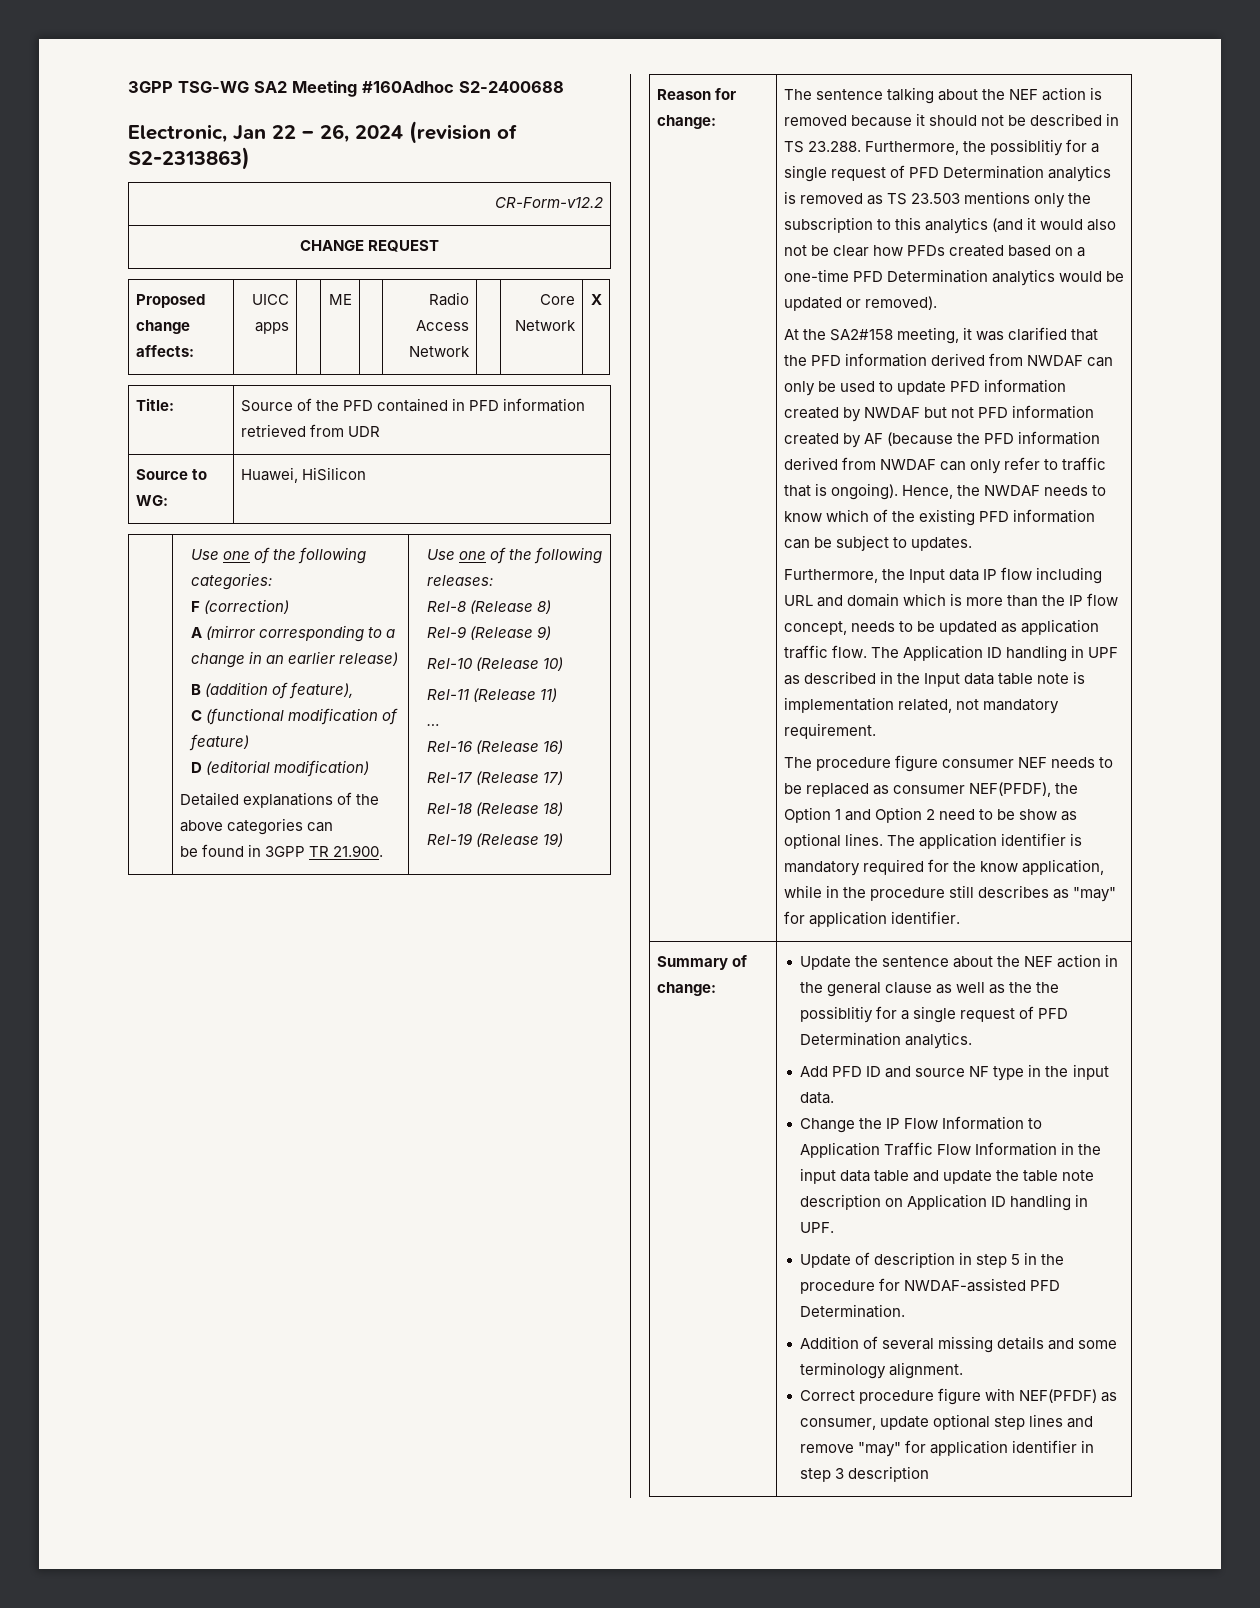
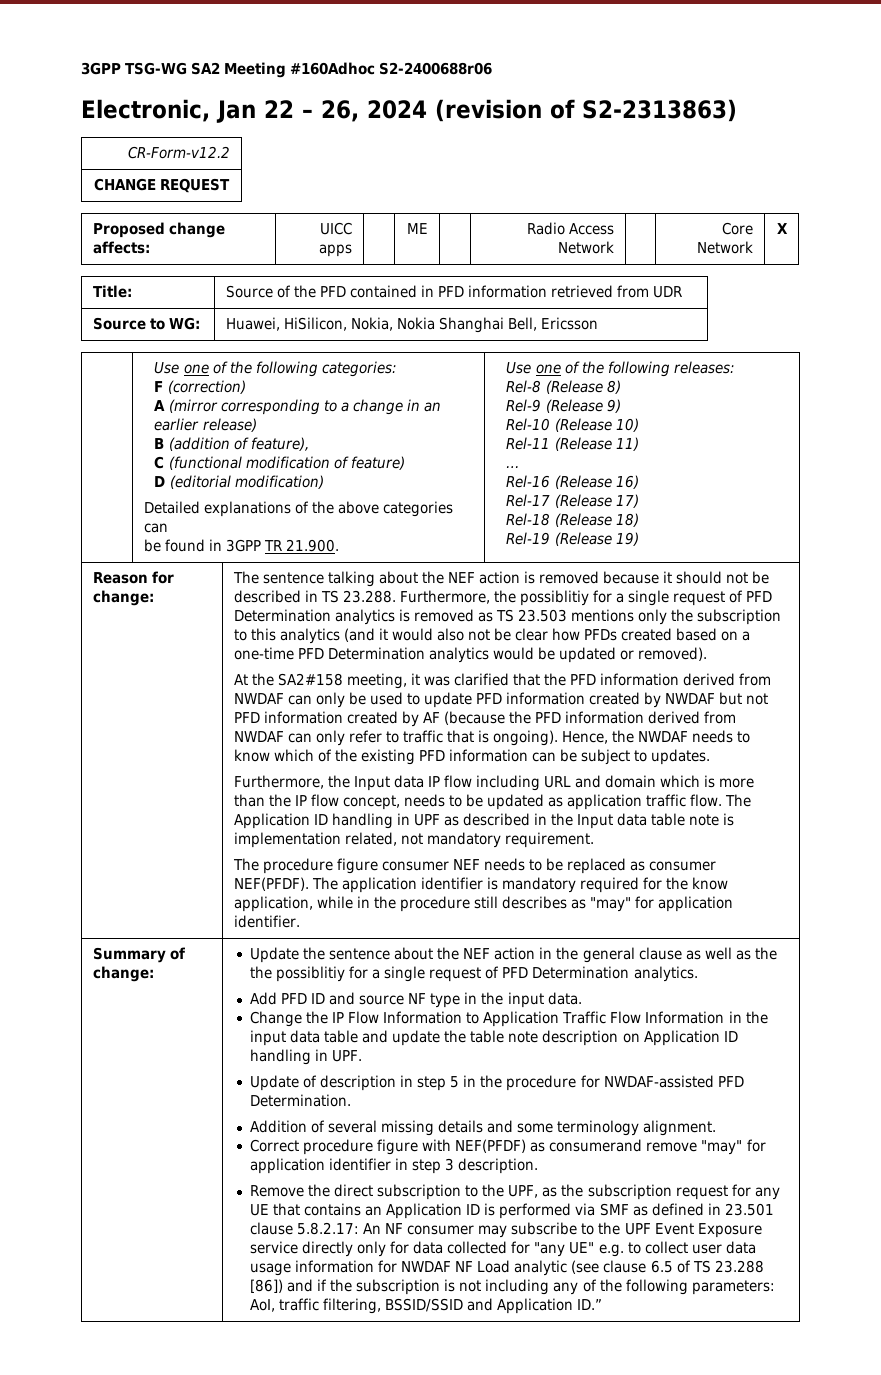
- 3GPP TSG-WG SA2 Meeting #160Adhoc S2-2400688
+ 3GPP TSG-WG SA2 Meeting #160Adhoc S2-2400688r06
- Source to WG: | Huawei, HiSilicon
+ Source to WG: | Huawei, HiSilicon, Nokia, Nokia Shanghai Bell, Ericsson
- The procedure figure consumer NEF needs to be replaced as consumer NEF(PFDF), the Option 1 and Option 2 need to be show as optional lines.
+ The procedure figure consumer NEF needs to be replaced as consumer NEF(PFDF).
- Correct procedure figure with NEF(PFDF) as consumer, update optional step lines and remove "may" for application identifier in step 3 description
+ Correct procedure figure with NEF(PFDF) as consumerand remove "may" for application identifier in step 3 description.
+ Remove the direct subscription to the UPF, as the subscription request for any UE that contains an Application ID is performed via SMF as defined in 23.501 clause 5.8.2.17: An NF consumer may subscribe to the UPF Event Exposure service directly only for data collected for "any UE" e.g. to collect user data usage information for NWDAF NF Load analytic (see clause 6.5 of TS 23.288 [86]) and if the subscription is not including any of the following parameters: AoI, traffic filtering, BSSID/SSID and Application ID.”

